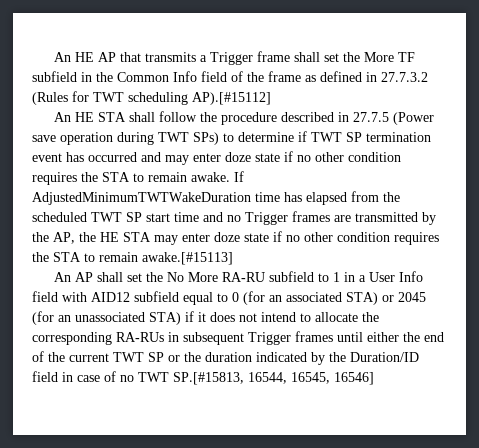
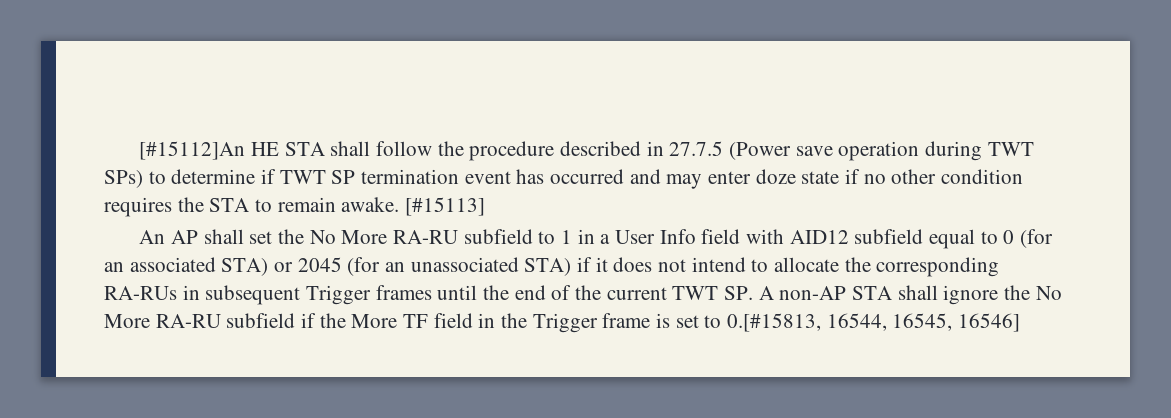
- An HE AP that transmits a Trigger frame shall set the More TF subfield in the Common Info field of the frame as defined in 27.7.3.2 (Rules for TWT scheduling AP).[#15112]
- An HE STA shall follow the procedure described in 27.7.5 (Power save operation during TWT SPs) to determine if TWT SP termination event has occurred and may enter doze state if no other condition requires the STA to remain awake.
+ [#15112]An HE STA shall follow the procedure described in 27.7.5 (Power save operation during TWT SPs) to determine if TWT SP termination event has occurred and may enter doze state if no other condition requires the STA to remain awake.
- If AdjustedMinimumTWTWakeDuration time has elapsed from the scheduled TWT SP start time and no Trigger frames are transmitted by the AP, the HE STA may enter doze state if no other condition requires the STA to remain awake.[#15113]
+ [#15113]
- An AP shall set the No More RA-RU subfield to 1 in a User Info field with AID12 subfield equal to 0 (for an associated STA) or 2045 (for an unassociated STA) if it does not intend to allocate the corresponding RA-RUs in subsequent Trigger frames until either the end of the current TWT SP or the duration indicated by the Duration/ID field in case of no TWT SP.[#15813, 16544, 16545, 16546]
+ An AP shall set the No More RA-RU subfield to 1 in a User Info field with AID12 subfield equal to 0 (for an associated STA) or 2045 (for an unassociated STA) if it does not intend to allocate the corresponding RA-RUs in subsequent Trigger frames until the end of the current TWT SP. A non-AP STA shall ignore the No More RA-RU subfield if the More TF field in the Trigger frame is set to 0.[#15813, 16544, 16545, 16546]

